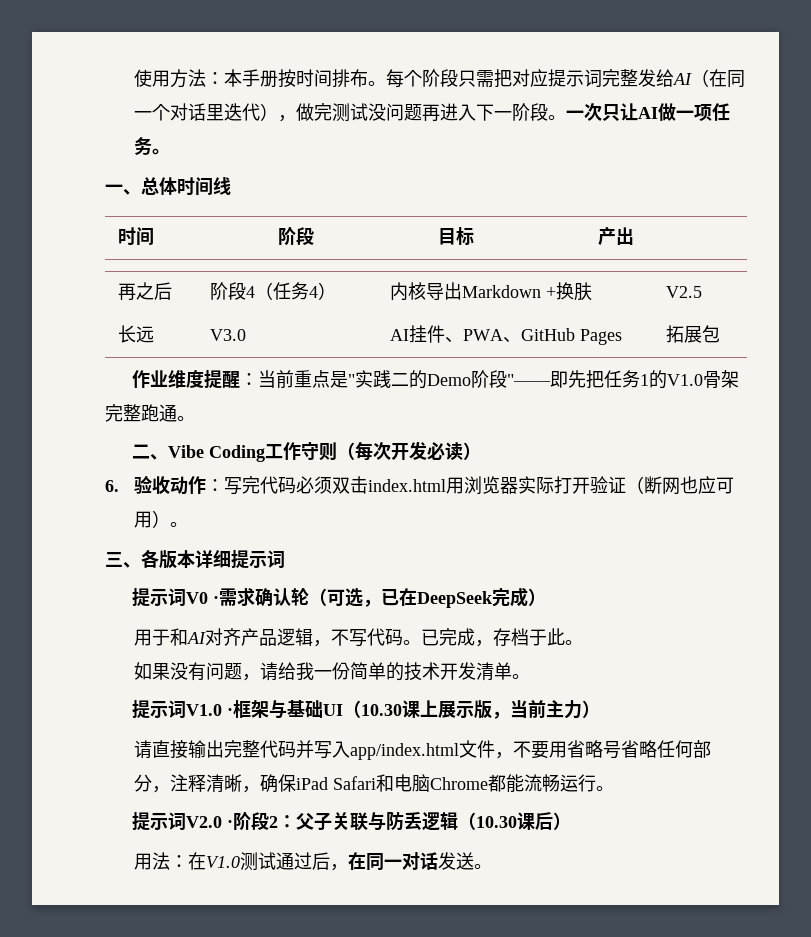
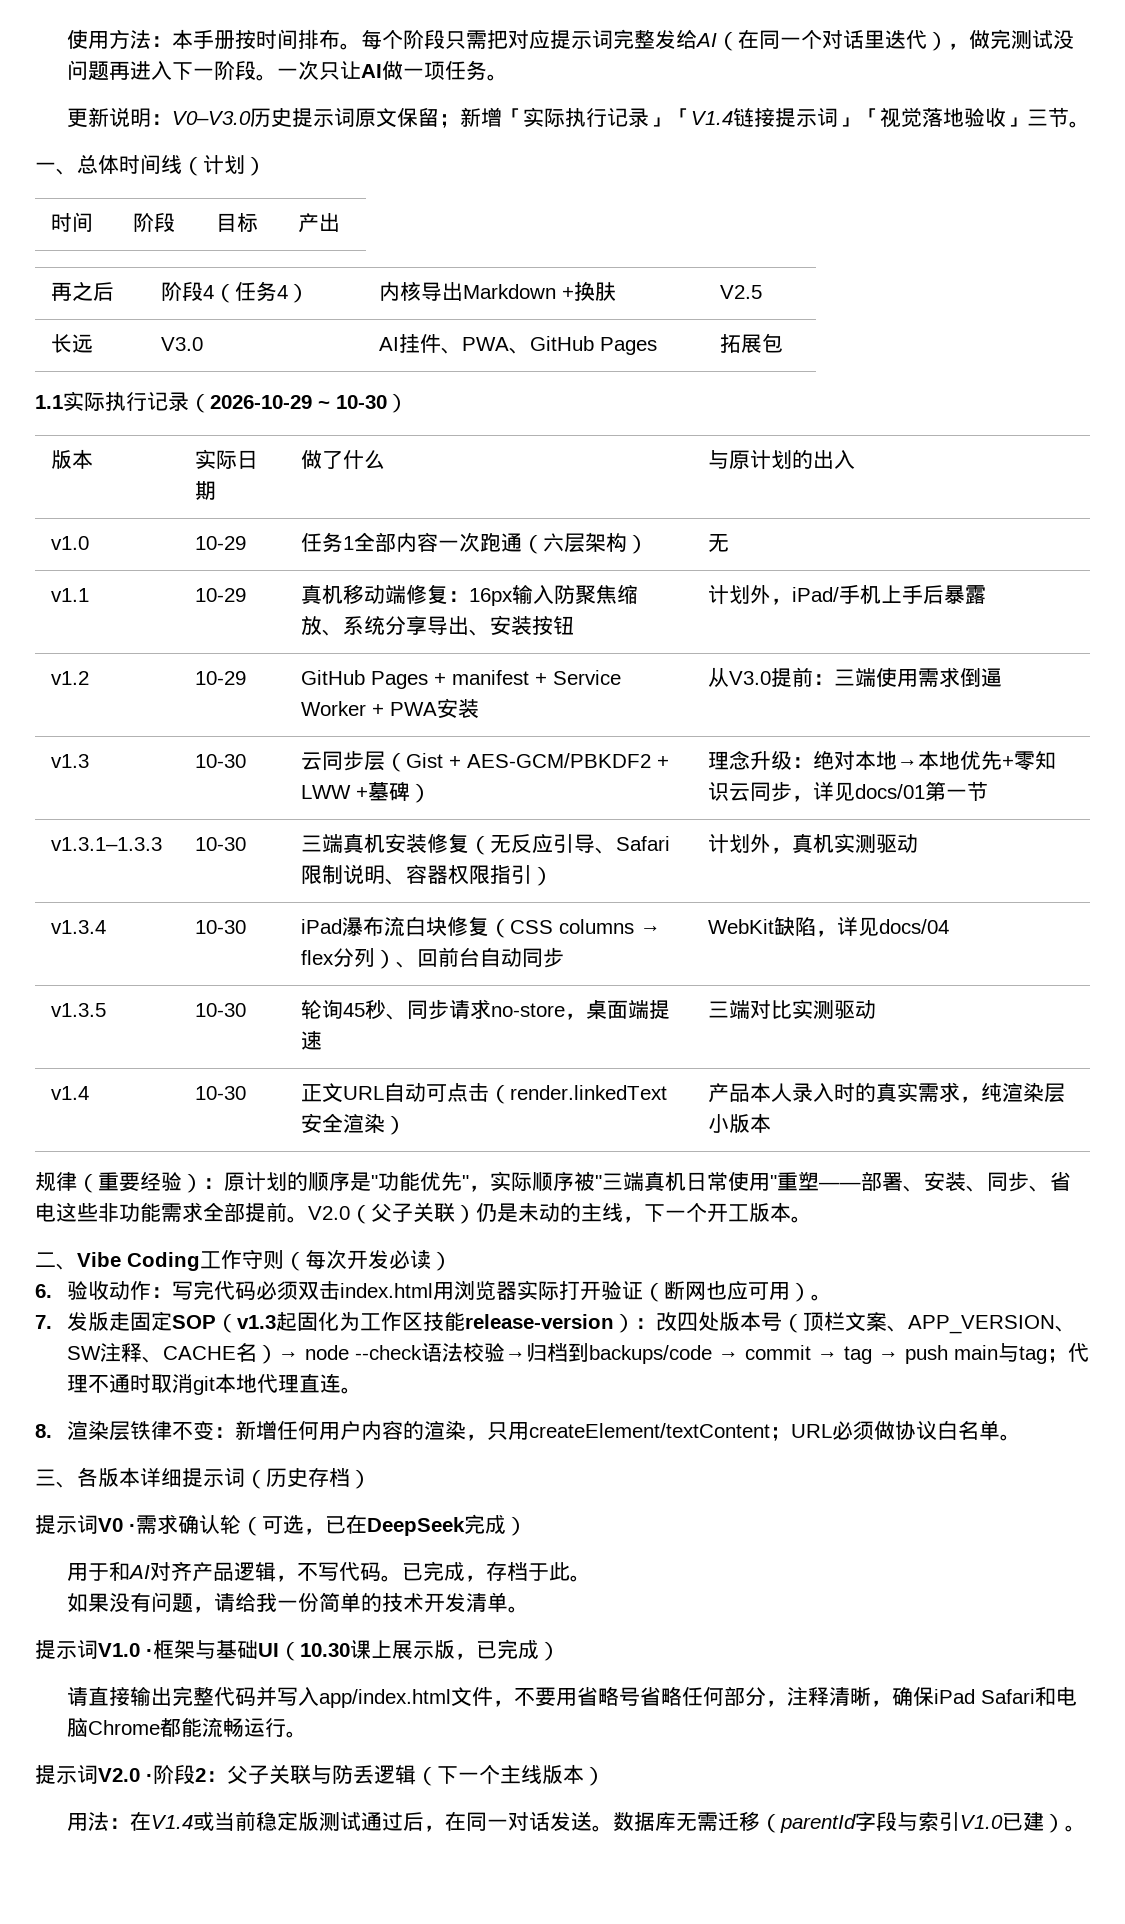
+ 更新说明：V0–V3.0历史提示词原文保留；新增「实际执行记录」「V1.4链接提示词」「视觉落地验收」三节。
- 一、总体时间线
+ 一、总体时间线（计划）
- 作业维度提醒：当前重点是"实践二的Demo阶段"——即先把任务1的V1.0骨架完整跑通。
+ 1.1实际执行记录（2026-10-29 ~ 10-30）
+ 版本 | 实际日期 | 做了什么 | 与原计划的出入
+ v1.0 | 10-29 | 任务1全部内容一次跑通（六层架构） | 无
+ v1.1 | 10-29 | 真机移动端修复：16px输入防聚焦缩放、系统分享导出、安装按钮 | 计划外，iPad/手机上手后暴露
+ v1.2 | 10-29 | GitHub Pages + manifest + Service Worker + PWA安装 | 从V3.0提前：三端使用需求倒逼
+ v1.3 | 10-30 | 云同步层（Gist + AES-GCM/PBKDF2 + LWW +墓碑） | 理念升级：绝对本地→本地优先+零知识云同步，详见docs/01第一节
+ v1.3.1–1.3.3 | 10-30 | 三端真机安装修复（无反应引导、Safari限制说明、容器权限指引） | 计划外，真机实测驱动
+ v1.3.4 | 10-30 | iPad瀑布流白块修复（CSS columns → flex分列）、回前台自动同步 | WebKit缺陷，详见docs/04
+ v1.3.5 | 10-30 | 轮询45秒、同步请求no-store，桌面端提速 | 三端对比实测驱动
+ v1.4 | 10-30 | 正文URL自动可点击（render.linkedText安全渲染） | 产品本人录入时的真实需求，纯渲染层小版本
+ 规律（重要经验）：原计划的顺序是"功能优先"，实际顺序被"三端真机日常使用"重塑——部署、安装、同步、省电这些非功能需求全部提前。V2.0（父子关联）仍是未动的主线，下一个开工版本。
+ 7.发版走固定SOP（v1.3起固化为工作区技能release-version）：改四处版本号（顶栏文案、APP_VERSION、SW注释、CACHE名）→ node --check语法校验→归档到backups/code → commit → tag → push main与tag；代理不通时取消git本地代理直连。
+ 8.渲染层铁律不变：新增任何用户内容的渲染，只用createElement/textContent；URL必须做协议白名单。
- 三、各版本详细提示词
+ 三、各版本详细提示词（历史存档）
- 提示词V1.0 ·框架与基础UI（10.30课上展示版，当前主力）
+ 提示词V1.0 ·框架与基础UI（10.30课上展示版，已完成）
- 提示词V2.0 ·阶段2：父子关联与防丢逻辑（10.30课后）
+ 提示词V2.0 ·阶段2：父子关联与防丢逻辑（下一个主线版本）
- 用法：在V1.0测试通过后，在同一对话发送。
+ 用法：在V1.4或当前稳定版测试通过后，在同一对话发送。
+ 数据库无需迁移（parentId字段与索引V1.0已建）。

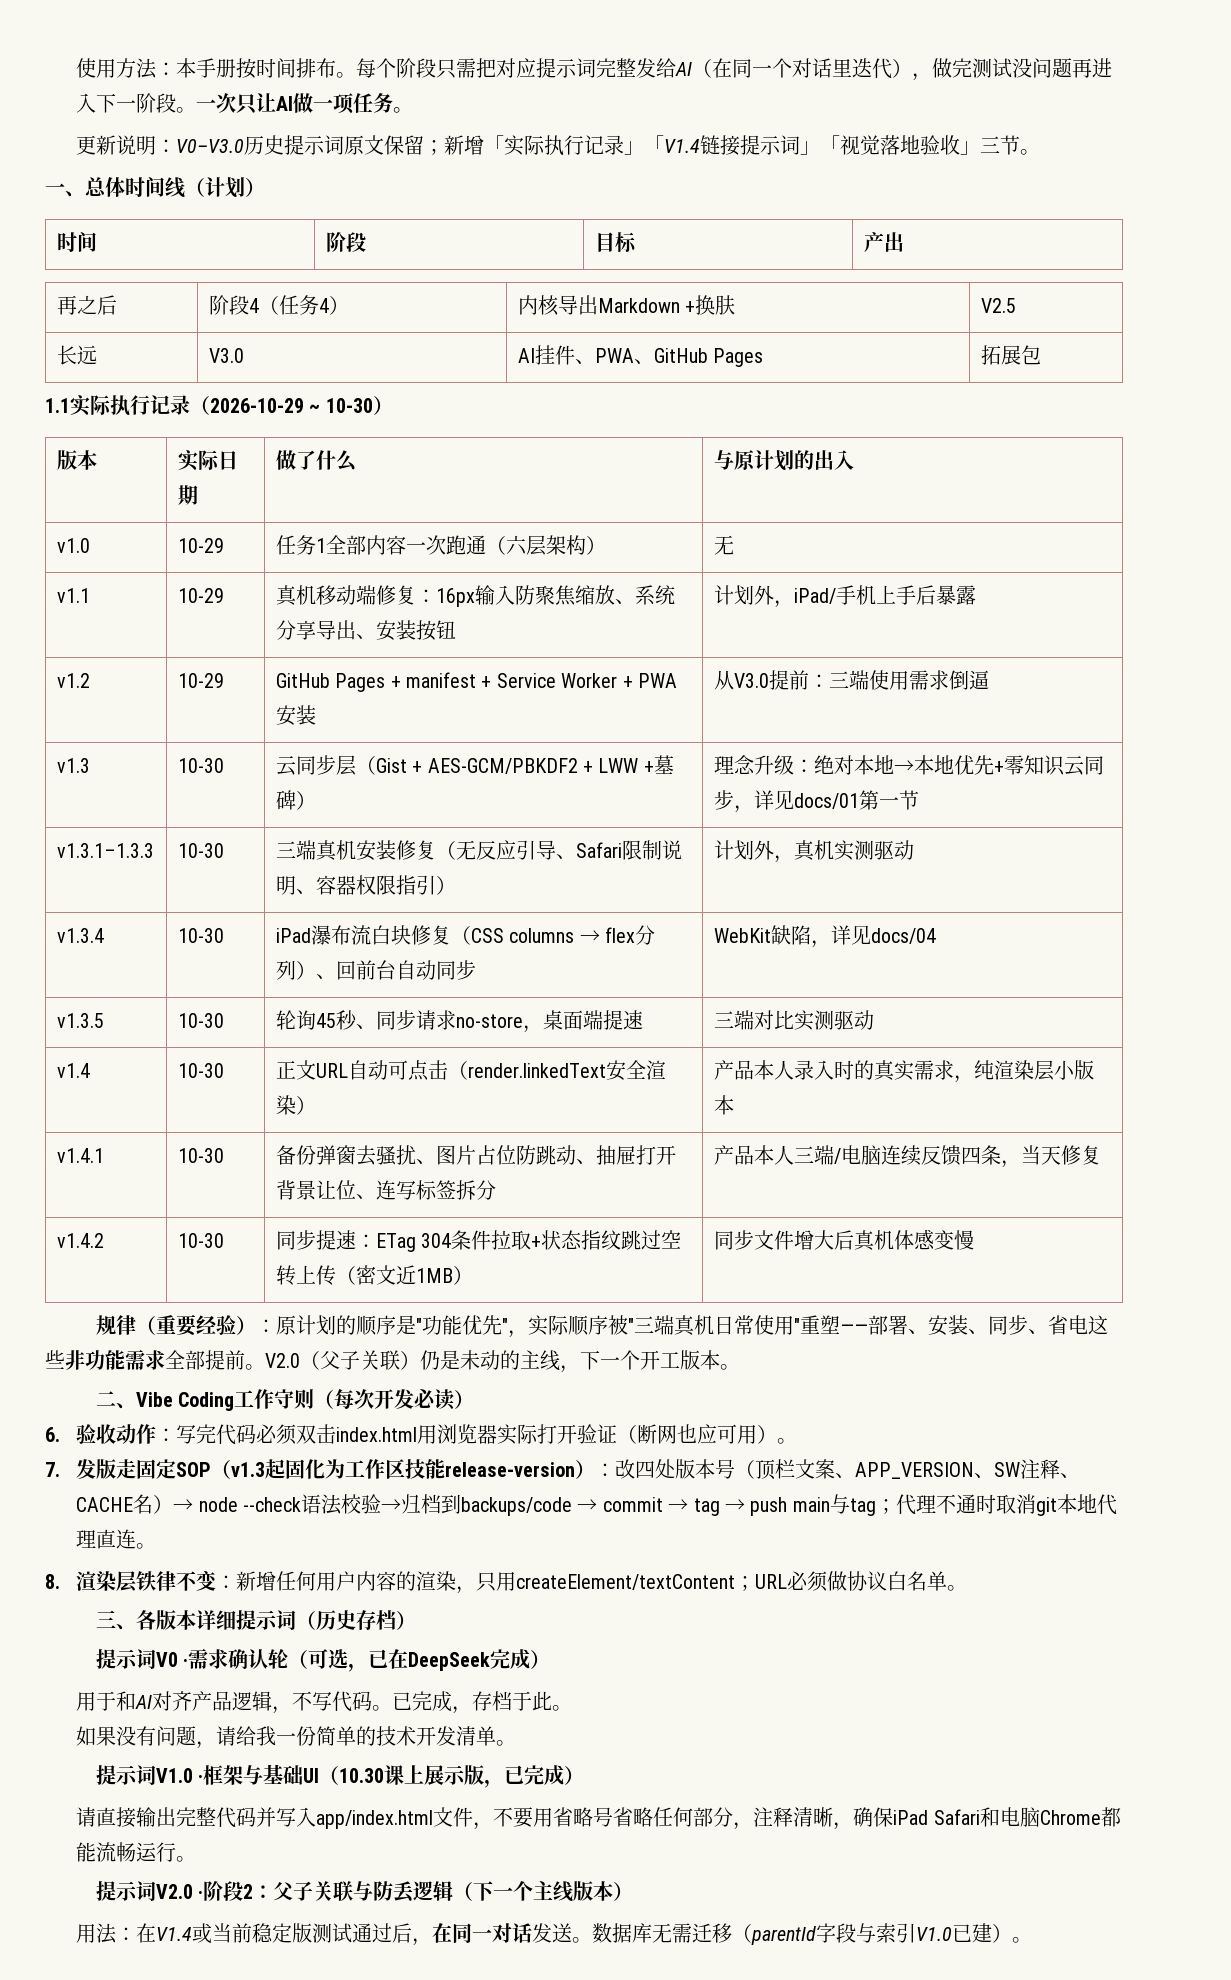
+ v1.4.1 | 10-30 | 备份弹窗去骚扰、图片占位防跳动、抽屉打开背景让位、连写标签拆分 | 产品本人三端/电脑连续反馈四条，当天修复
+ v1.4.2 | 10-30 | 同步提速：ETag 304条件拉取+状态指纹跳过空转上传（密文近1MB） | 同步文件增大后真机体感变慢

